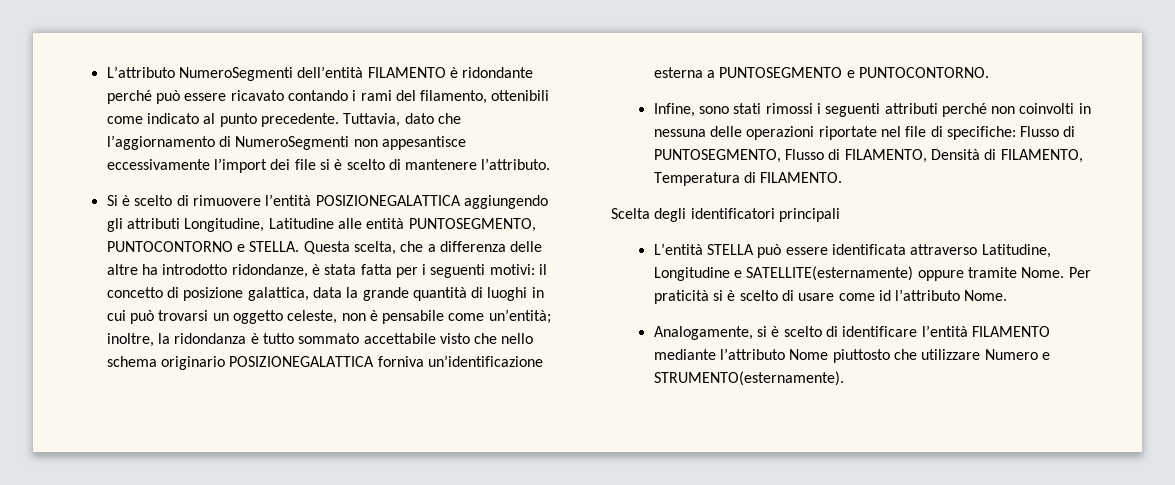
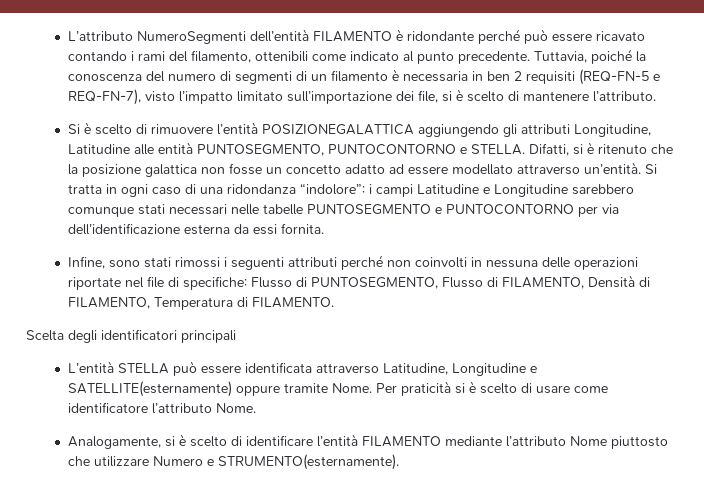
- Tuttavia, dato che l’aggiornamento di NumeroSegmenti non appesantisce eccessivamente l’import dei file si è scelto di mantenere l’attributo.
+ Tuttavia, poiché la conoscenza del numero di segmenti di un filamento è necessaria in ben 2 requisiti (REQ-FN-5 e REQ-FN-7), visto l’impatto limitato sull’importazione dei file, si è scelto di mantenere l’attributo.
- Questa scelta, che a differenza delle altre ha introdotto ridondanze, è stata fatta per i seguenti motivi: il concetto di posizione galattica, data la grande quantità di luoghi in cui può trovarsi un oggetto celeste, non è pensabile come un’entità; inoltre, la ridondanza è tutto sommato accettabile visto che nello schema originario POSIZIONEGALATTICA forniva un’identificazione esterna a PUNTOSEGMENTO e PUNTOCONTORNO.
+ Difatti, si è ritenuto che la posizione galattica non fosse un concetto adatto ad essere modellato attraverso un’entità. Si tratta in ogni caso di una ridondanza “indolore”: i campi Latitudine e Longitudine sarebbero comunque stati necessari nelle tabelle PUNTOSEGMENTO e PUNTOCONTORNO per via dell’identificazione esterna da essi fornita.
- Per praticità si è scelto di usare come id l’attributo Nome.
+ Per praticità si è scelto di usare come identificatore l’attributo Nome.

